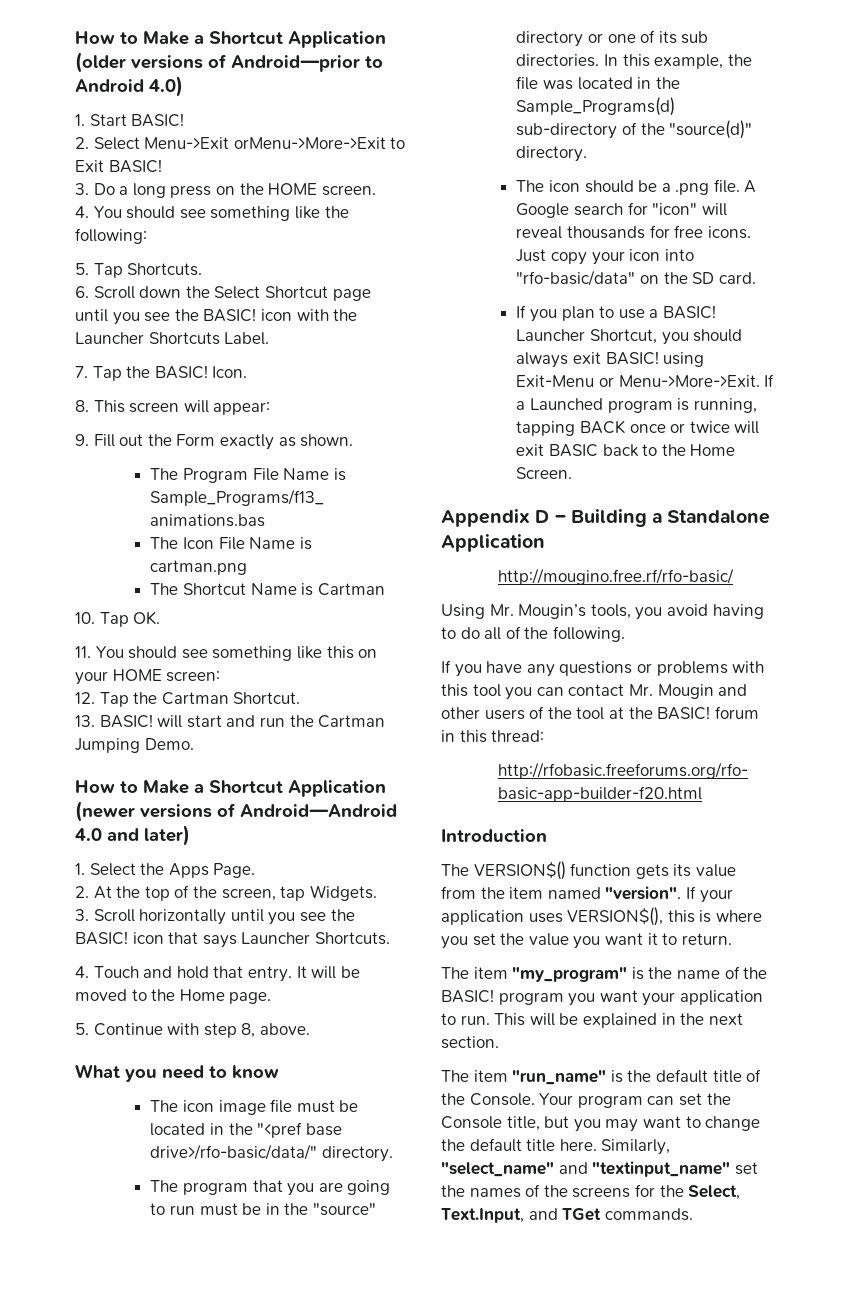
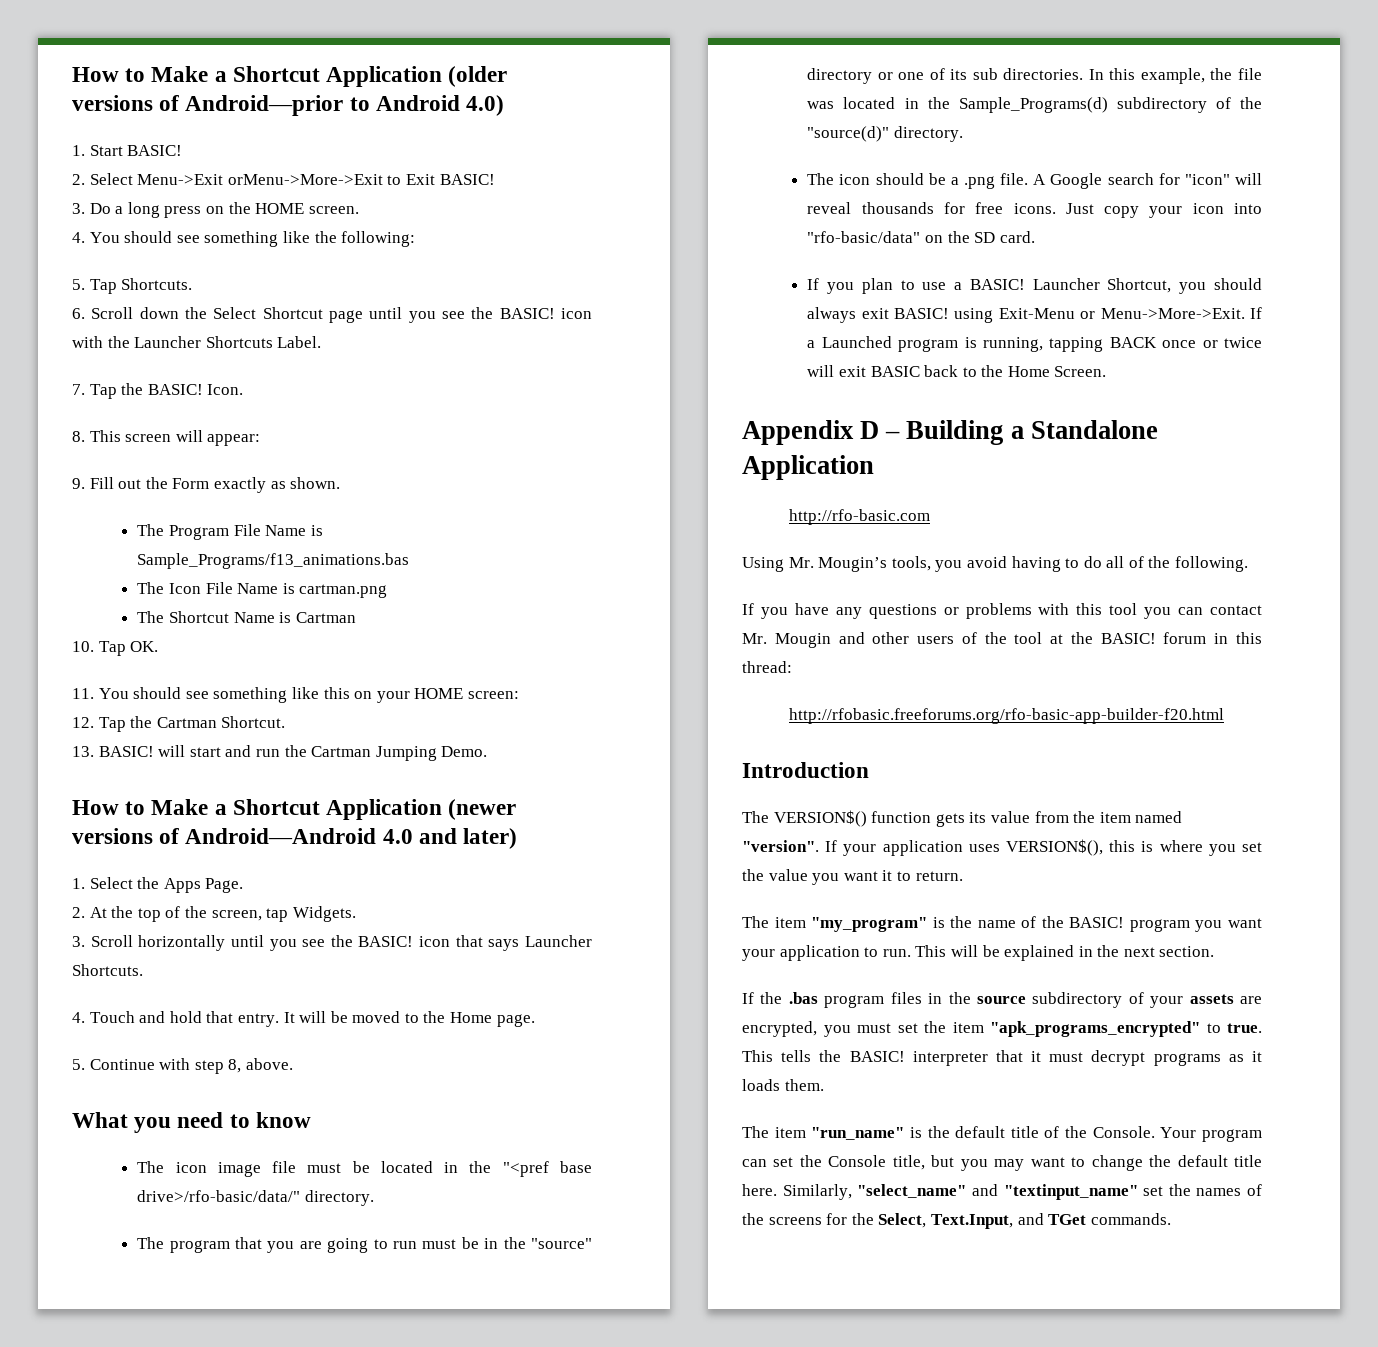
- In this example, the file was located in the Sample_Programs(d) sub-directory of the "source(d)" directory.
+ In this example, the file was located in the Sample_Programs(d) subdirectory of the "source(d)" directory.
- http://mougino.free.rf/rfo-basic/
+ http://rfo-basic.com
+ If the .bas program files in the source subdirectory of your assets are encrypted, you must set the item "apk_programs_encrypted" to true. This tells the BASIC! interpreter that it must decrypt programs as it loads them.

